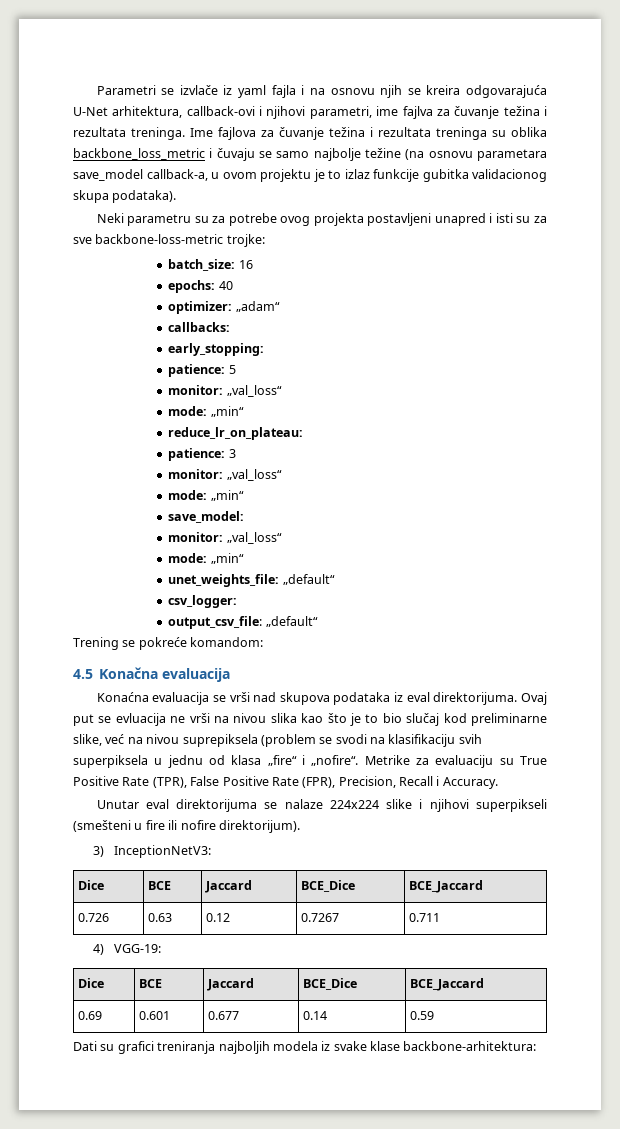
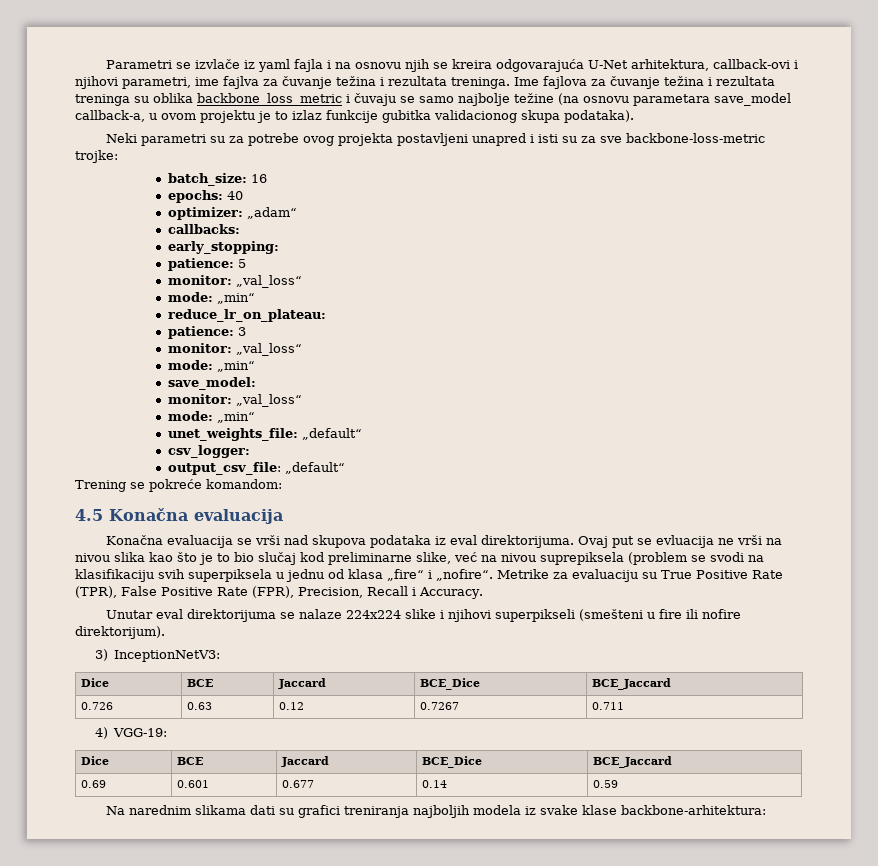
- Neki parametru su za potrebe ovog projekta postavljeni unapred i isti su za sve backbone-loss-metric trojke:
+ Neki parametri su za potrebe ovog projekta postavljeni unapred i isti su za sve backbone-loss-metric trojke:
- Konaćna evaluacija se vrši nad skupova podataka iz eval direktorijuma.
+ Konačna evaluacija se vrši nad skupova podataka iz eval direktorijuma.
- Dati su grafici treniranja najboljih modela iz svake klase backbone-arhitektura:
+ Na narednim slikama dati su grafici treniranja najboljih modela iz svake klase backbone-arhitektura:

